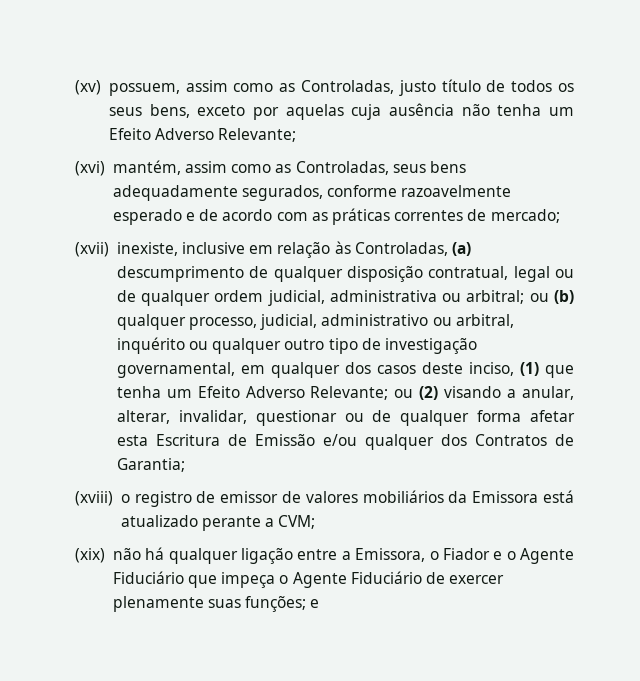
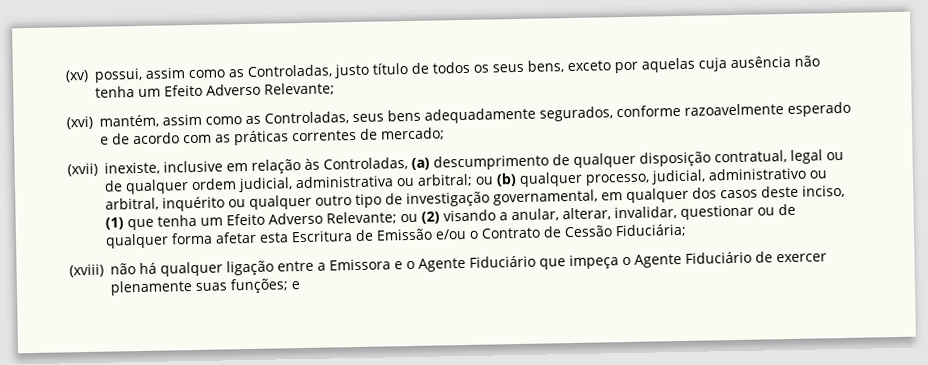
- (xv) possuem, assim como as Controladas, justo título de todos os seus bens, exceto por aquelas cuja ausência não tenha um Efeito Adverso Relevante;
+ (xv) possui, assim como as Controladas, justo título de todos os seus bens, exceto por aquelas cuja ausência não tenha um Efeito Adverso Relevante;
- ou (2) visando a anular, alterar, invalidar, questionar ou de qualquer forma afetar esta Escritura de Emissão e/ou qualquer dos Contratos de Garantia;
- (xviii) o registro de emissor de valores mobiliários da Emissora está atualizado perante a CVM;
- (xix) não há qualquer ligação entre a Emissora, o Fiador e o Agente Fiduciário que impeça o Agente Fiduciário de exercer plenamente suas funções;
+ ou (2) visando a anular, alterar, invalidar, questionar ou de qualquer forma afetar esta Escritura de Emissão e/ou o Contrato de Cessão Fiduciária;
+ (xviii) não há qualquer ligação entre a Emissora e o Agente Fiduciário que impeça o Agente Fiduciário de exercer plenamente suas funções;

